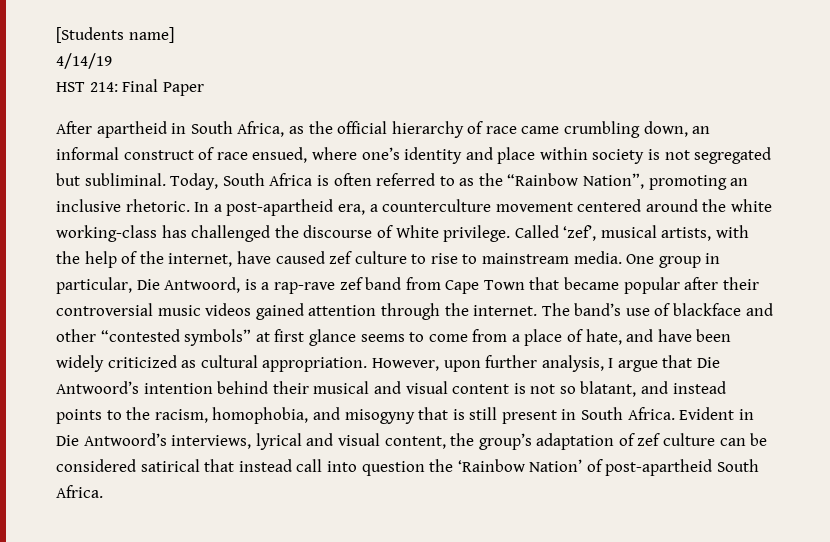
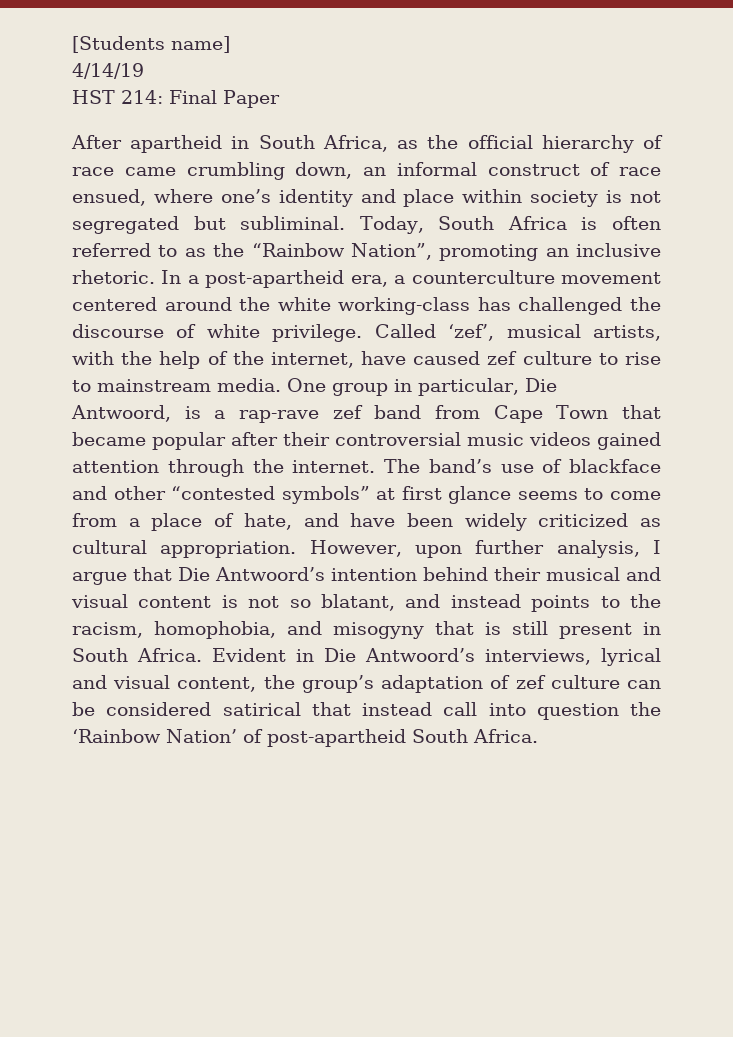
- In a post-apartheid era, a counterculture movement centered around the white working-class has challenged the discourse of White privilege.
+ In a post-apartheid era, a counterculture movement centered around the white working-class has challenged the discourse of white privilege.

